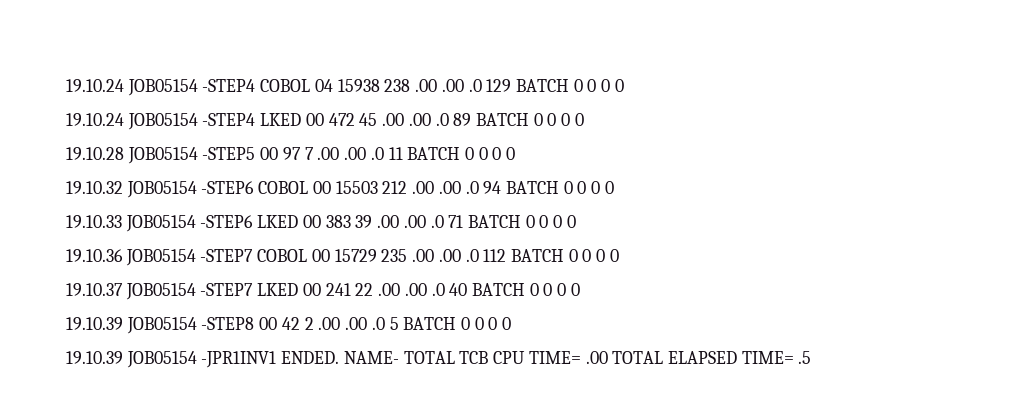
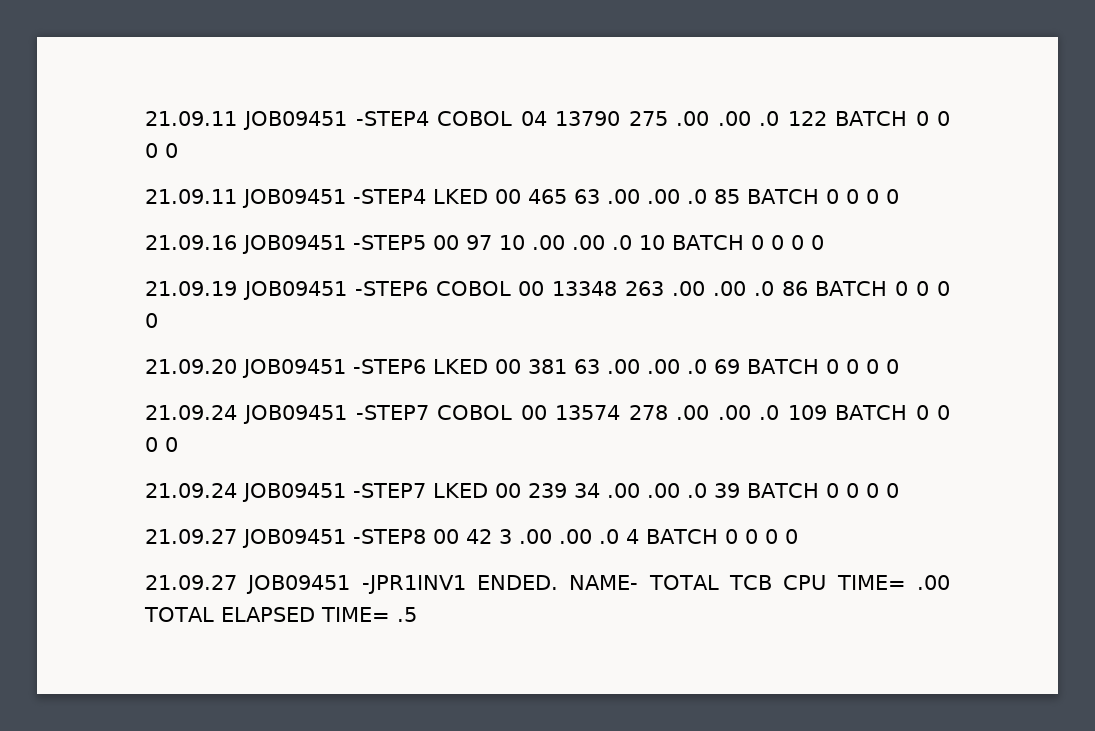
- 19.10.24 JOB05154 -STEP4 COBOL 04 15938 238 .00 .00 .0 129 BATCH 0 0 0 0
- 19.10.24 JOB05154 -STEP4 LKED 00 472 45 .00 .00 .0 89 BATCH 0 0 0 0
- 19.10.28 JOB05154 -STEP5 00 97 7 .00 .00 .0 11 BATCH 0 0 0 0
- 19.10.32 JOB05154 -STEP6 COBOL 00 15503 212 .00 .00 .0 94 BATCH 0 0 0 0
- 19.10.33 JOB05154 -STEP6 LKED 00 383 39 .00 .00 .0 71 BATCH 0 0 0 0
- 19.10.36 JOB05154 -STEP7 COBOL 00 15729 235 .00 .00 .0 112 BATCH 0 0 0 0
- 19.10.37 JOB05154 -STEP7 LKED 00 241 22 .00 .00 .0 40 BATCH 0 0 0 0
- 19.10.39 JOB05154 -STEP8 00 42 2 .00 .00 .0 5 BATCH 0 0 0 0
- 19.10.39 JOB05154 -JPR1INV1 ENDED.
+ 21.09.11 JOB09451 -STEP4 COBOL 04 13790 275 .00 .00 .0 122 BATCH 0 0 0 0
+ 21.09.11 JOB09451 -STEP4 LKED 00 465 63 .00 .00 .0 85 BATCH 0 0 0 0
+ 21.09.16 JOB09451 -STEP5 00 97 10 .00 .00 .0 10 BATCH 0 0 0 0
+ 21.09.19 JOB09451 -STEP6 COBOL 00 13348 263 .00 .00 .0 86 BATCH 0 0 0 0
+ 21.09.20 JOB09451 -STEP6 LKED 00 381 63 .00 .00 .0 69 BATCH 0 0 0 0
+ 21.09.24 JOB09451 -STEP7 COBOL 00 13574 278 .00 .00 .0 109 BATCH 0 0 0 0
+ 21.09.24 JOB09451 -STEP7 LKED 00 239 34 .00 .00 .0 39 BATCH 0 0 0 0
+ 21.09.27 JOB09451 -STEP8 00 42 3 .00 .00 .0 4 BATCH 0 0 0 0
+ 21.09.27 JOB09451 -JPR1INV1 ENDED.

